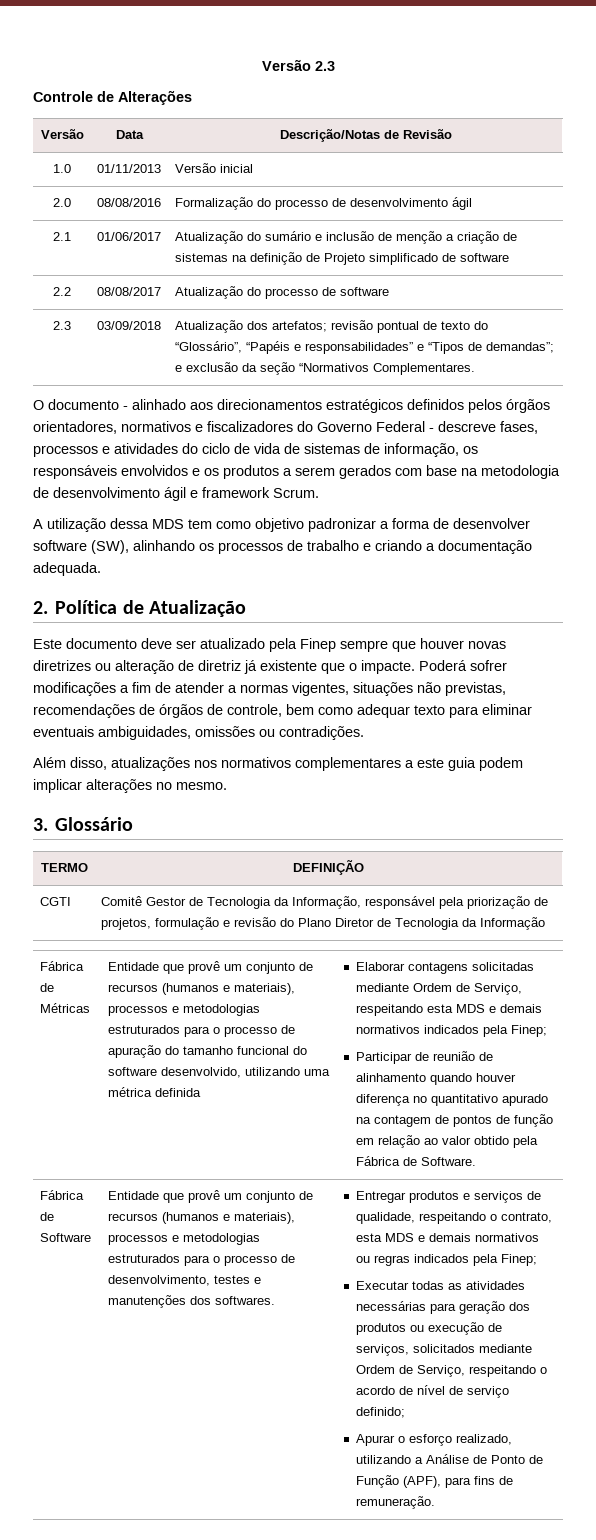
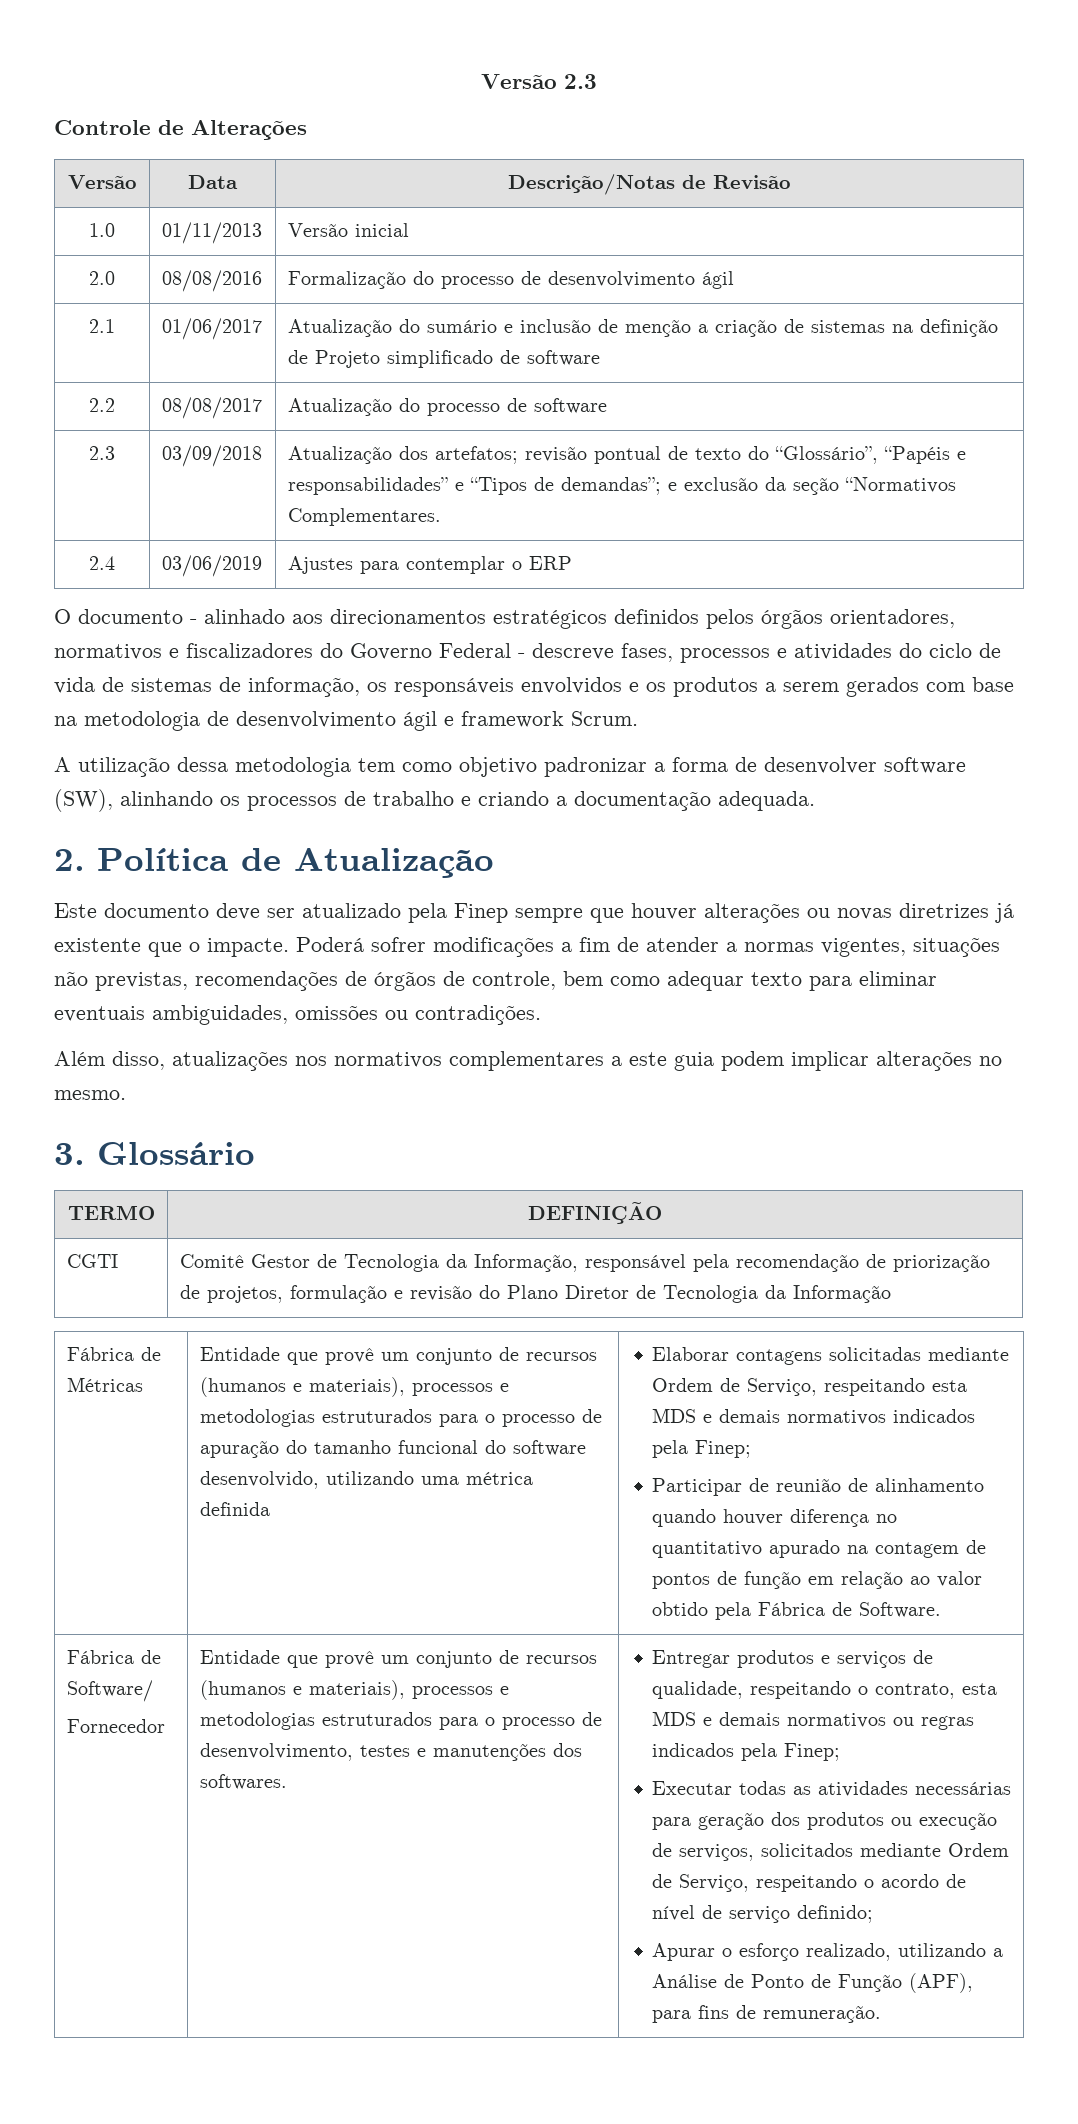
+ 2.4 | 03/06/2019 | Ajustes para contemplar o ERP
- A utilização dessa MDS tem como objetivo padronizar a forma de desenvolver software (SW), alinhando os processos de trabalho e criando a documentação adequada.
+ A utilização dessa metodologia tem como objetivo padronizar a forma de desenvolver software (SW), alinhando os processos de trabalho e criando a documentação adequada.
- Este documento deve ser atualizado pela Finep sempre que houver novas diretrizes ou alteração de diretriz já existente que o impacte.
+ Este documento deve ser atualizado pela Finep sempre que houver alterações ou novas diretrizes já existente que o impacte.
- CGTI | Comitê Gestor de Tecnologia da Informação, responsável pela priorização de projetos, formulação e revisão do Plano Diretor de Tecnologia da Informação
+ CGTI | Comitê Gestor de Tecnologia da Informação, responsável pela recomendação de priorização de projetos, formulação e revisão do Plano Diretor de Tecnologia da Informação
- Fábrica de Software
+ Fábrica de Software/
+ Fornecedor

